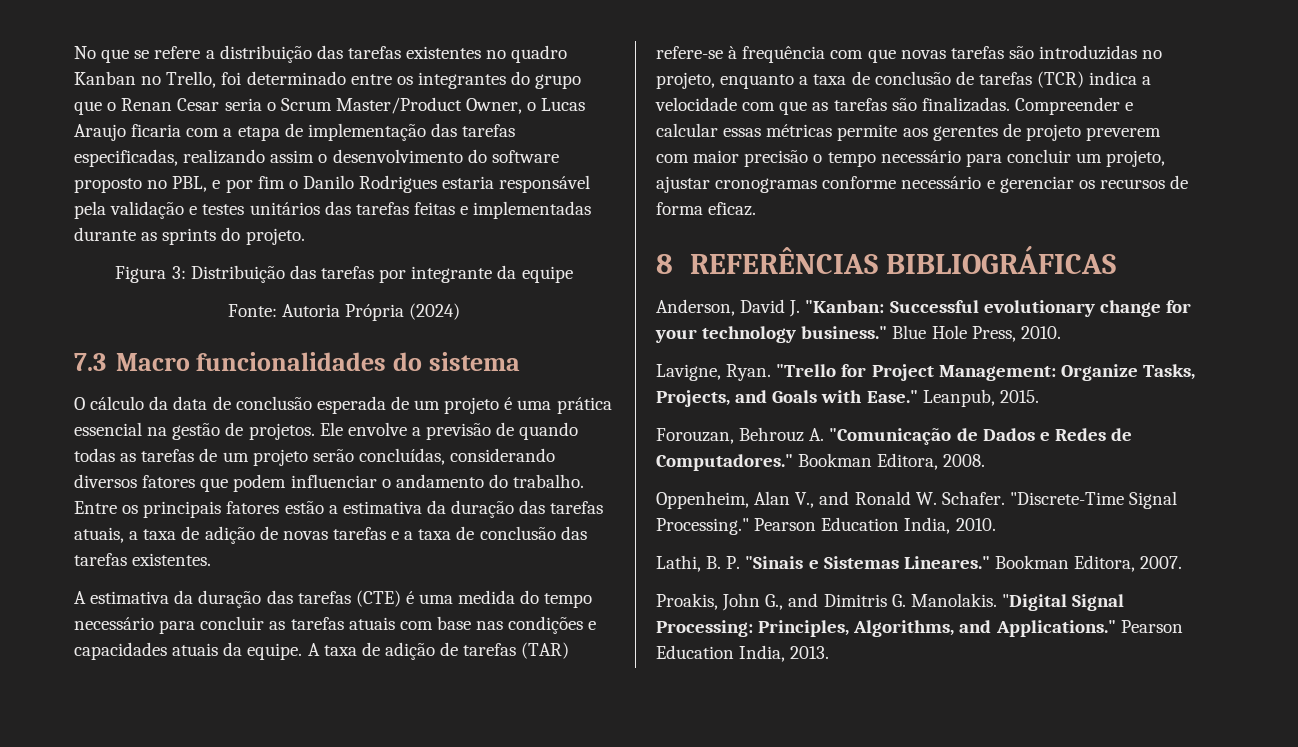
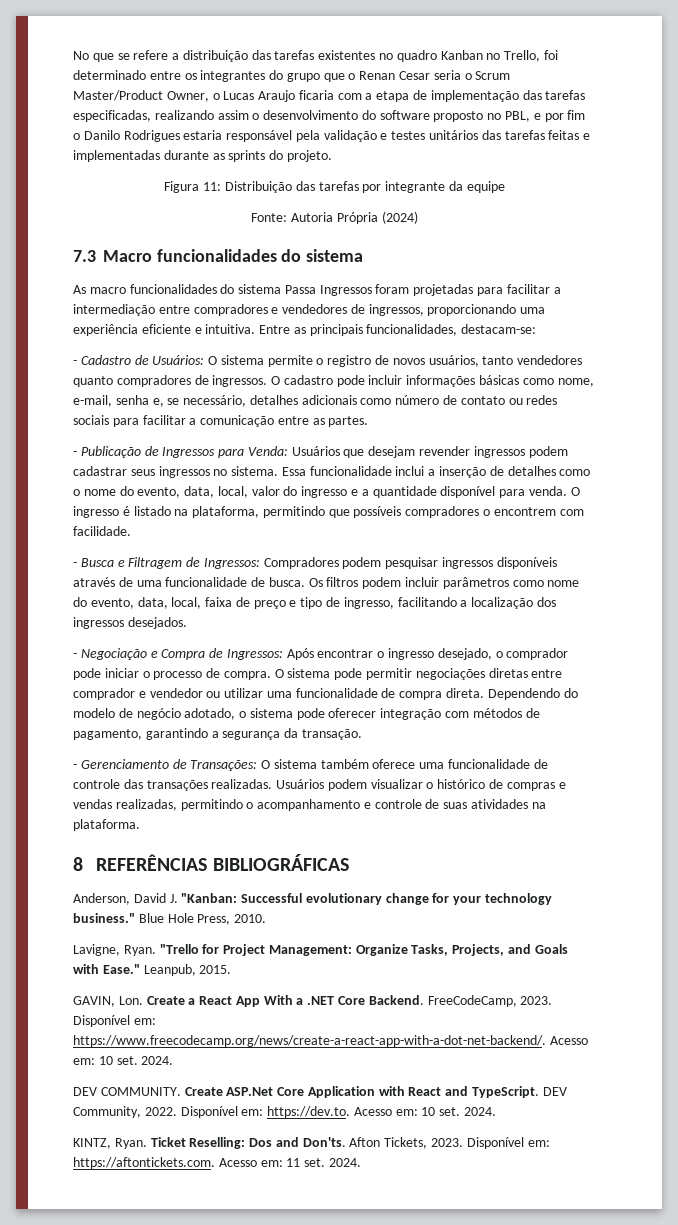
- Figura 3: Distribuição das tarefas por integrante da equipe
+ Figura 11: Distribuição das tarefas por integrante da equipe
- O cálculo da data de conclusão esperada de um projeto é uma prática essencial na gestão de projetos. Ele envolve a previsão de quando todas as tarefas de um projeto serão concluídas, considerando diversos fatores que podem influenciar o andamento do trabalho. Entre os principais fatores estão a estimativa da duração das tarefas atuais, a taxa de adição de novas tarefas e a taxa de conclusão das tarefas existentes.
- A estimativa da duração das tarefas (CTE) é uma medida do tempo necessário para concluir as tarefas atuais com base nas condições e capacidades atuais da equipe. A taxa de adição de tarefas (TAR) refere-se à frequência com que novas tarefas são introduzidas no projeto, enquanto a taxa de conclusão de tarefas (TCR) indica a velocidade com que as tarefas são finalizadas. Compreender e calcular essas métricas permite aos gerentes de projeto preverem com maior precisão o tempo necessário para concluir um projeto, ajustar cronogramas conforme necessário e gerenciar os recursos de forma eficaz.
+ As macro funcionalidades do sistema Passa Ingressos foram projetadas para facilitar a intermediação entre compradores e vendedores de ingressos, proporcionando uma experiência eficiente e intuitiva. Entre as principais funcionalidades, destacam-se:
+ - Cadastro de Usuários: O sistema permite o registro de novos usuários, tanto vendedores quanto compradores de ingressos. O cadastro pode incluir informações básicas como nome, e-mail, senha e, se necessário, detalhes adicionais como número de contato ou redes sociais para facilitar a comunicação entre as partes.
+ - Publicação de Ingressos para Venda: Usuários que desejam revender ingressos podem cadastrar seus ingressos no sistema. Essa funcionalidade inclui a inserção de detalhes como o nome do evento, data, local, valor do ingresso e a quantidade disponível para venda. O ingresso é listado na plataforma, permitindo que possíveis compradores o encontrem com facilidade.
+ - Busca e Filtragem de Ingressos: Compradores podem pesquisar ingressos disponíveis através de uma funcionalidade de busca. Os filtros podem incluir parâmetros como nome do evento, data, local, faixa de preço e tipo de ingresso, facilitando a localização dos ingressos desejados.
+ - Negociação e Compra de Ingressos: Após encontrar o ingresso desejado, o comprador pode iniciar o processo de compra. O sistema pode permitir negociações diretas entre comprador e vendedor ou utilizar uma funcionalidade de compra direta. Dependendo do modelo de negócio adotado, o sistema pode oferecer integração com métodos de pagamento, garantindo a segurança da transação.
+ - Gerenciamento de Transações: O sistema também oferece uma funcionalidade de controle das transações realizadas. Usuários podem visualizar o histórico de compras e vendas realizadas, permitindo o acompanhamento e controle de suas atividades na plataforma.
- Forouzan, Behrouz A. "Comunicação de Dados e Redes de Computadores." Bookman Editora, 2008.
- Oppenheim, Alan V., and Ronald W. Schafer. "Discrete-Time Signal Processing." Pearson Education India, 2010.
- Lathi, B. P. "Sinais e Sistemas Lineares." Bookman Editora, 2007.
- Proakis, John G., and Dimitris G. Manolakis. "Digital Signal Processing: Principles, Algorithms, and Applications." Pearson Education India, 2013.
+ GAVIN, Lon. Create a React App With a .NET Core Backend. FreeCodeCamp, 2023. Disponível em: https://www.freecodecamp.org/news/create-a-react-app-with-a-dot-net-backend/. Acesso em: 10 set. 2024.
+ DEV COMMUNITY. Create ASP.Net Core Application with React and TypeScript. DEV Community, 2022. Disponível em: https://dev.to. Acesso em: 10 set. 2024.
+ KINTZ, Ryan. Ticket Reselling: Dos and Don'ts. Afton Tickets, 2023. Disponível em: https://aftontickets.com. Acesso em: 11 set. 2024.

